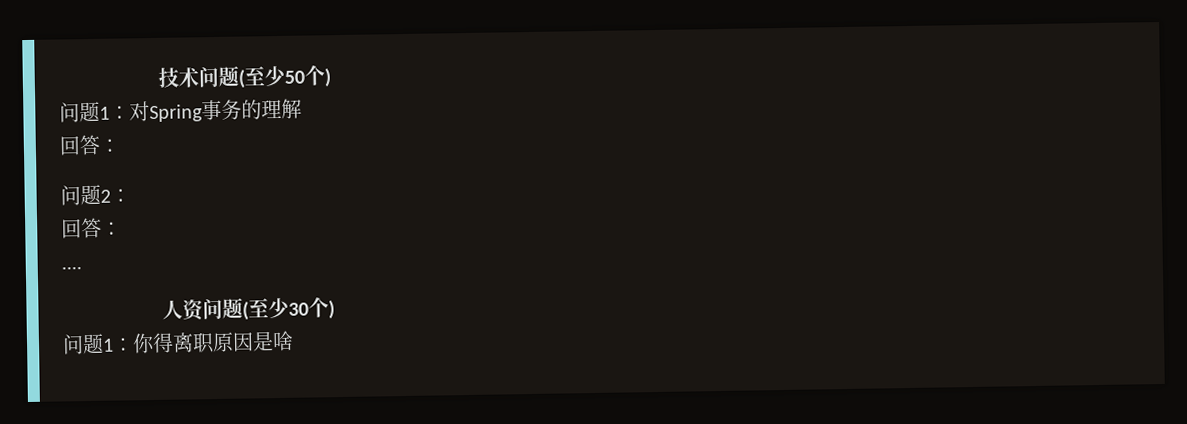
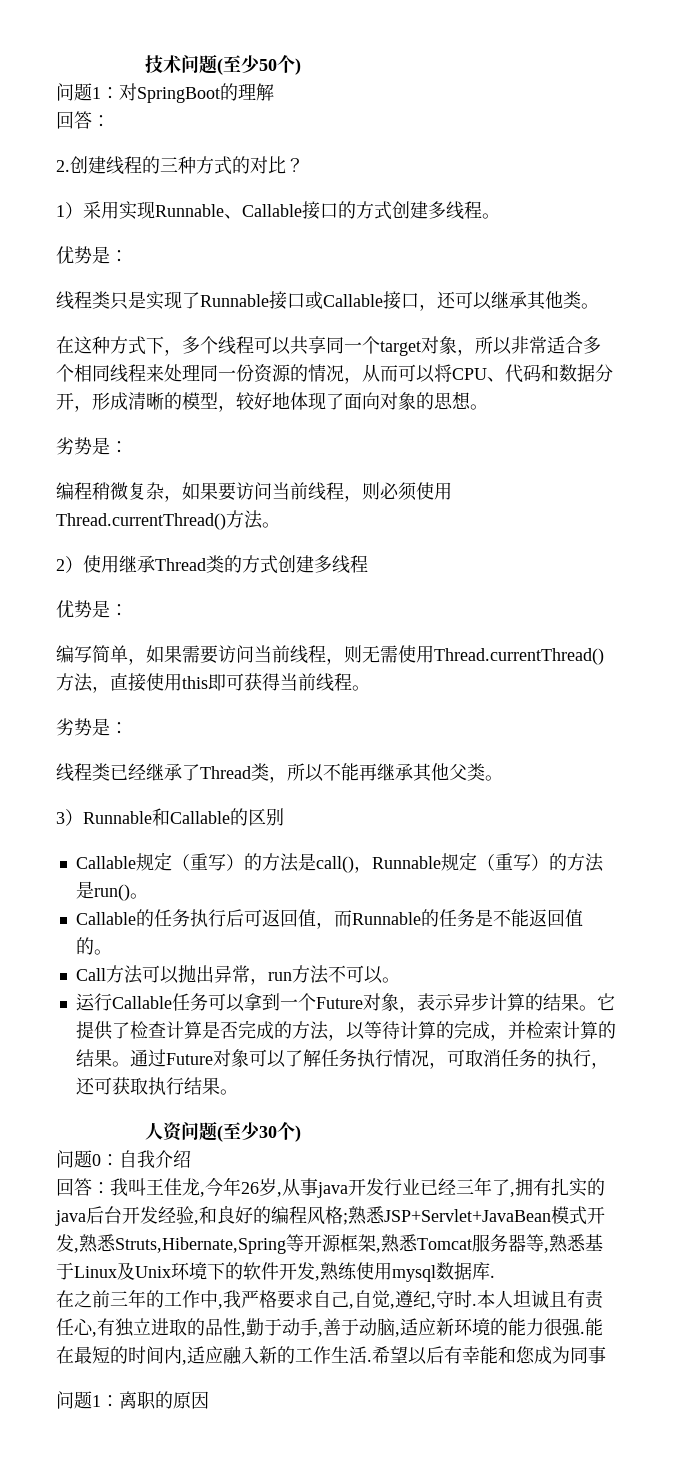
- 问题1：对Spring事务的理解
+ 问题1：对SpringBoot的理解
- 问题2：
- 回答：
- ....
+ 2.创建线程的三种方式的对比？
+ 1）采用实现Runnable、Callable接口的方式创建多线程。
+ 优势是：
+ 线程类只是实现了Runnable接口或Callable接口，还可以继承其他类。
+ 在这种方式下，多个线程可以共享同一个target对象，所以非常适合多个相同线程来处理同一份资源的情况，从而可以将CPU、代码和数据分开，形成清晰的模型，较好地体现了面向对象的思想。
+ 劣势是：
+ 编程稍微复杂，如果要访问当前线程，则必须使用Thread.currentThread()方法。
+ 2）使用继承Thread类的方式创建多线程
+ 优势是：
+ 编写简单，如果需要访问当前线程，则无需使用Thread.currentThread()方法，直接使用this即可获得当前线程。
+ 劣势是：
+ 线程类已经继承了Thread类，所以不能再继承其他父类。
+ 3）Runnable和Callable的区别
+ Callable规定（重写）的方法是call()，Runnable规定（重写）的方法是run()。
+ Callable的任务执行后可返回值，而Runnable的任务是不能返回值的。
+ Call方法可以抛出异常，run方法不可以。
+ 运行Callable任务可以拿到一个Future对象，表示异步计算的结果。它提供了检查计算是否完成的方法，以等待计算的完成，并检索计算的结果。通过Future对象可以了解任务执行情况，可取消任务的执行，还可获取执行结果。
- 问题1：你得离职原因是啥
+ 问题0：自我介绍
+ 回答：我叫王佳龙,今年26岁,从事java开发行业已经三年了,拥有扎实的java后台开发经验,和良好的编程风格;熟悉JSP+Servlet+JavaBean模式开发,熟悉Struts,Hibernate,Spring等开源框架,熟悉Tomcat服务器等,熟悉基于Linux及Unix环境下的软件开发,熟练使用mysql数据库.
+ 在之前三年的工作中,我严格要求自己,自觉,遵纪,守时.本人坦诚且有责任心,有独立进取的品性,勤于动手,善于动脑,适应新环境的能力很强.能在最短的时间内,适应融入新的工作生活.希望以后有幸能和您成为同事
+ 问题1：离职的原因

